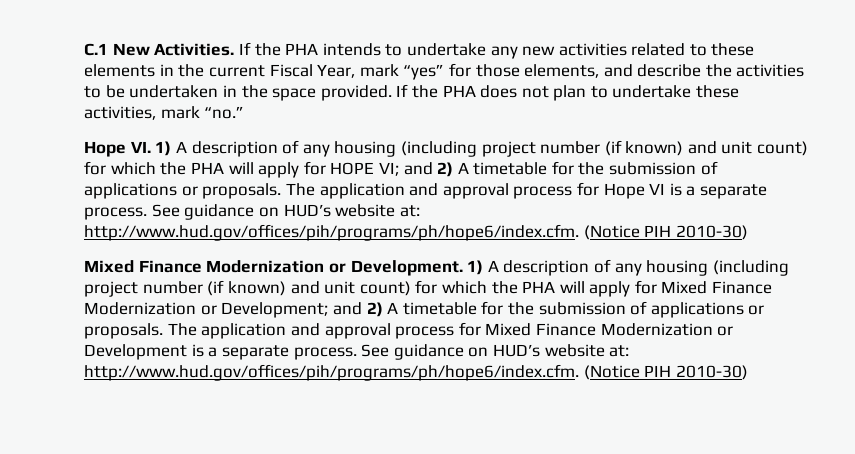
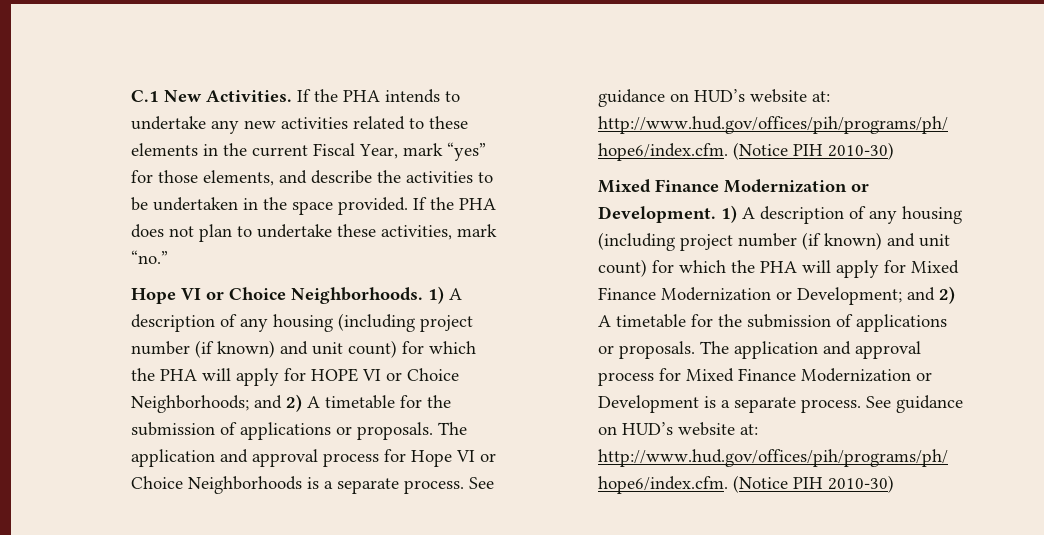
- Hope VI. 1) A description of any housing (including project number (if known) and unit count) for which the PHA will apply for HOPE VI; and 2) A timetable for the submission of applications or proposals.
+ Hope VI or Choice Neighborhoods. 1) A description of any housing (including project number (if known) and unit count) for which the PHA will apply for HOPE VI or Choice Neighborhoods; and 2) A timetable for the submission of applications or proposals.
- The application and approval process for Hope VI is a separate process.
+ The application and approval process for Hope VI or Choice Neighborhoods is a separate process.

